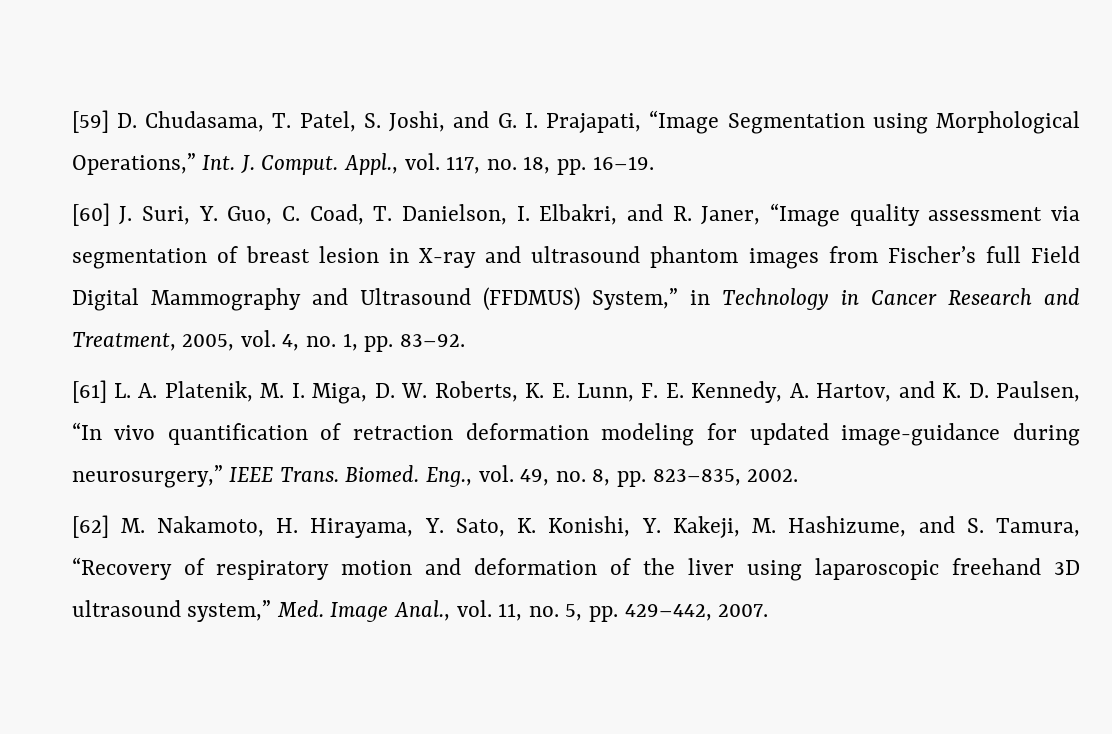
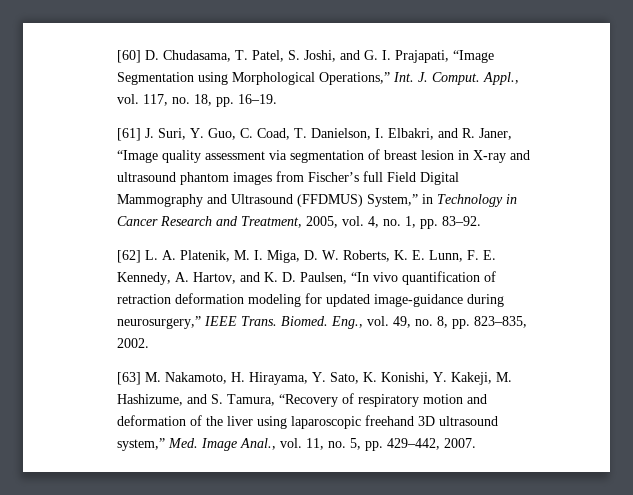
- [59] D. Chudasama, T. Patel, S. Joshi, and G. I. Prajapati, “Image Segmentation using Morphological Operations,” Int. J. Comput.
+ [60] D. Chudasama, T. Patel, S. Joshi, and G. I. Prajapati, “Image Segmentation using Morphological Operations,” Int. J. Comput.
- [60] J. Suri, Y. Guo, C. Coad, T. Danielson, I. Elbakri, and R. Janer, “Image quality assessment via segmentation of breast lesion in X-ray and ultrasound phantom images from Fischer’s full Field Digital Mammography and Ultrasound (FFDMUS) System,” in Technology in Cancer Research and Treatment, 2005, vol. 4, no. 1, pp. 83–92.
+ [61] J. Suri, Y. Guo, C. Coad, T. Danielson, I. Elbakri, and R. Janer, “Image quality assessment via segmentation of breast lesion in X-ray and ultrasound phantom images from Fischer’s full Field Digital Mammography and Ultrasound (FFDMUS) System,” in Technology in Cancer Research and Treatment, 2005, vol. 4, no. 1, pp. 83–92.
- [61] L. A. Platenik, M. I. Miga, D. W. Roberts, K. E. Lunn, F. E. Kennedy, A. Hartov, and K. D. Paulsen, “In vivo quantification of retraction deformation modeling for updated image-guidance during neurosurgery,” IEEE Trans.
+ [62] L. A. Platenik, M. I. Miga, D. W. Roberts, K. E. Lunn, F. E. Kennedy, A. Hartov, and K. D. Paulsen, “In vivo quantification of retraction deformation modeling for updated image-guidance during neurosurgery,” IEEE Trans.
- [62] M. Nakamoto, H. Hirayama, Y. Sato, K. Konishi, Y. Kakeji, M. Hashizume, and S. Tamura, “Recovery of respiratory motion and deformation of the liver using laparoscopic freehand 3D ultrasound system,” Med. Image Anal., vol. 11, no. 5, pp. 429–442, 2007.
+ [63] M. Nakamoto, H. Hirayama, Y. Sato, K. Konishi, Y. Kakeji, M. Hashizume, and S. Tamura, “Recovery of respiratory motion and deformation of the liver using laparoscopic freehand 3D ultrasound system,” Med. Image Anal., vol. 11, no. 5, pp. 429–442, 2007.

